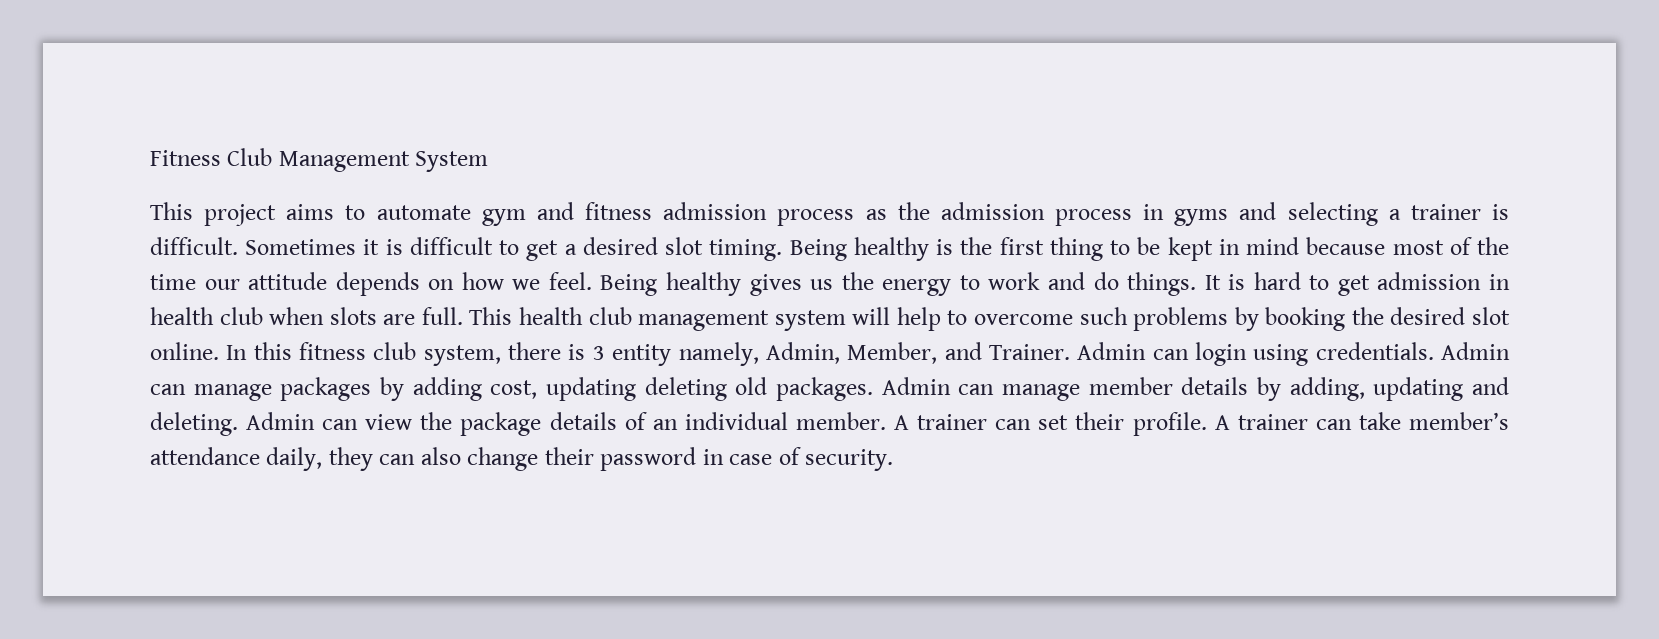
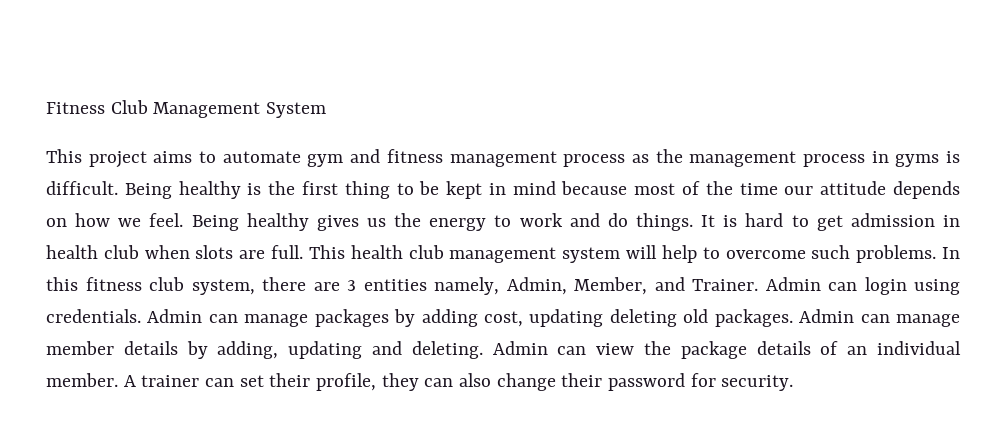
- This project aims to automate gym and fitness admission process as the admission process in gyms and selecting a trainer is difficult. Sometimes it is difficult to get a desired slot timing.
+ This project aims to automate gym and fitness management process as the management process in gyms is difficult.
- This health club management system will help to overcome such problems by booking the desired slot online.
+ This health club management system will help to overcome such problems.
- In this fitness club system, there is 3 entity namely, Admin, Member, and Trainer.
+ In this fitness club system, there are 3 entities namely, Admin, Member, and Trainer.
- A trainer can set their profile. A trainer can take member’s attendance daily, they can also change their password in case of security.
+ A trainer can set their profile, they can also change their password for security.

